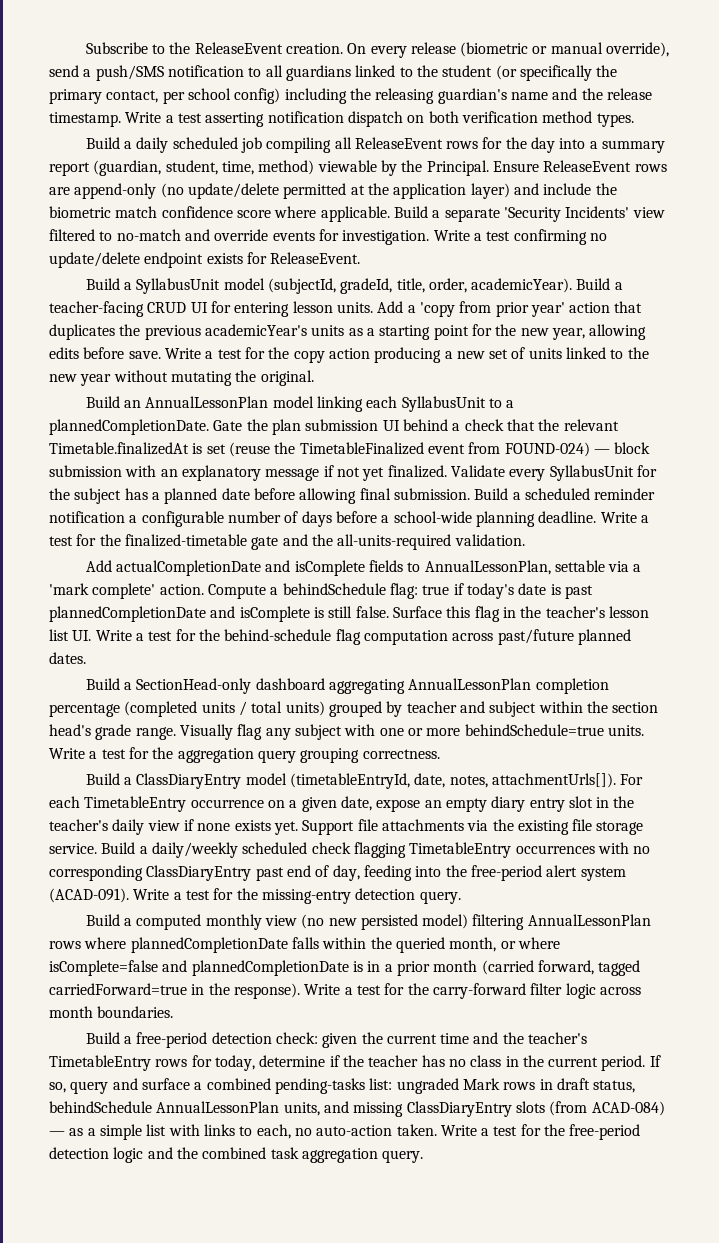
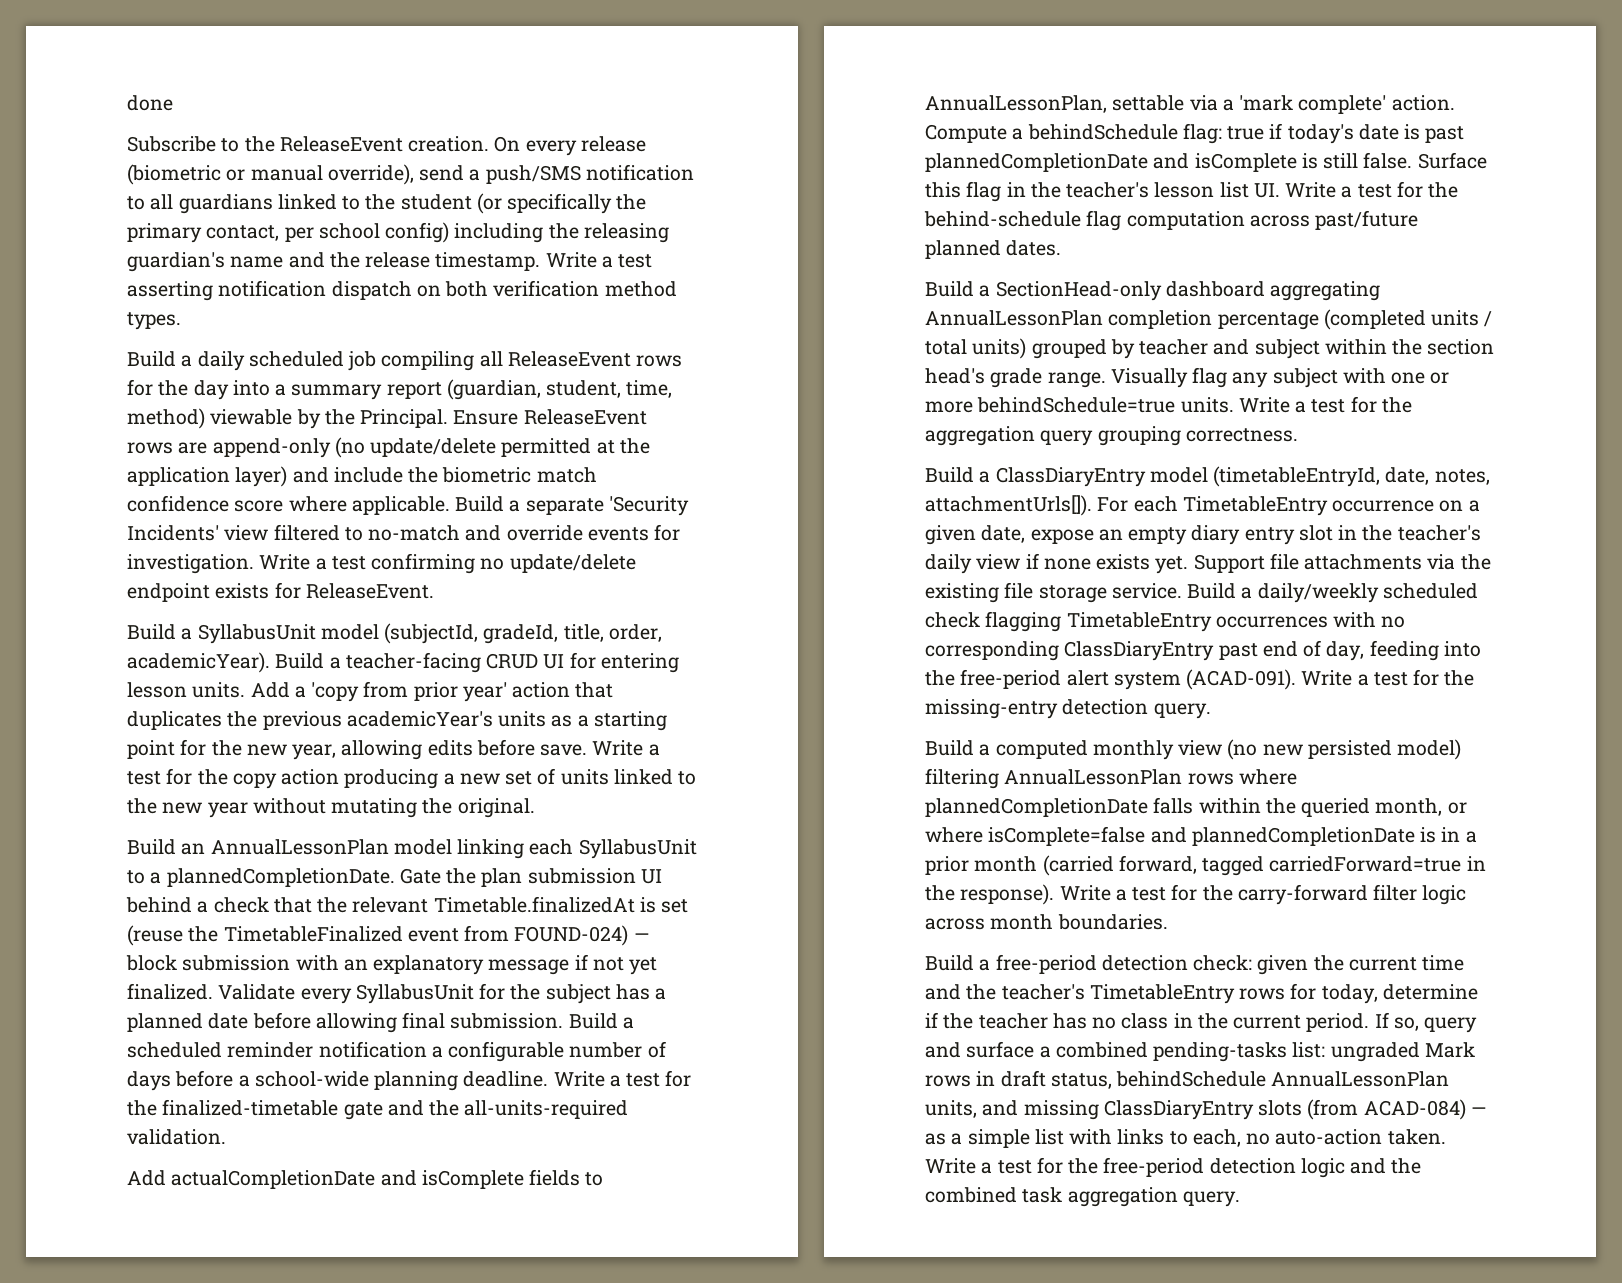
+ done

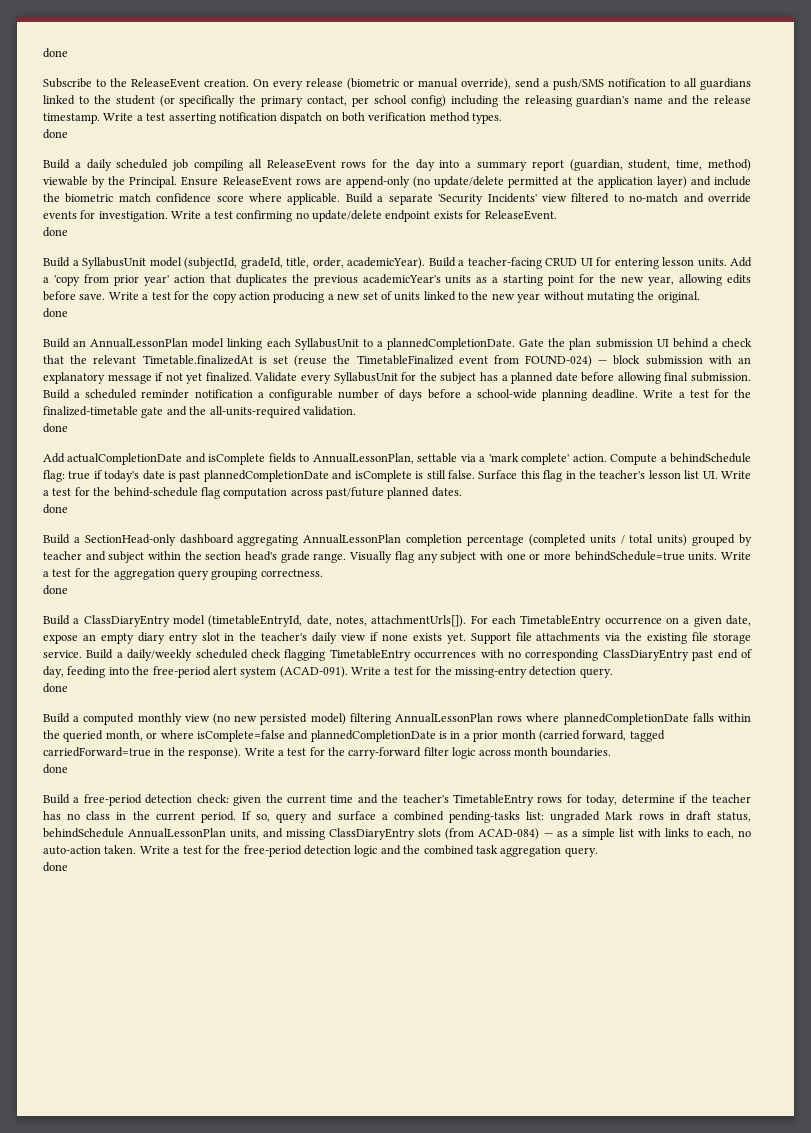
  Write a test asserting notification dispatch on both verification method types.
+ done
  Write a test confirming no update/delete endpoint exists for ReleaseEvent.
+ done
  Write a test for the copy action producing a new set of units linked to the new year without mutating the original.
+ done
  Write a test for the finalized-timetable gate and the all-units-required validation.
+ done
  Surface this flag in the teacher's lesson list UI. Write a test for the behind-schedule flag computation across past/future planned dates.
+ done
  Write a test for the aggregation query grouping correctness.
+ done
  Write a test for the missing-entry detection query.
+ done
  Write a test for the carry-forward filter logic across month boundaries.
+ done
  Write a test for the free-period detection logic and the combined task aggregation query.
+ done

